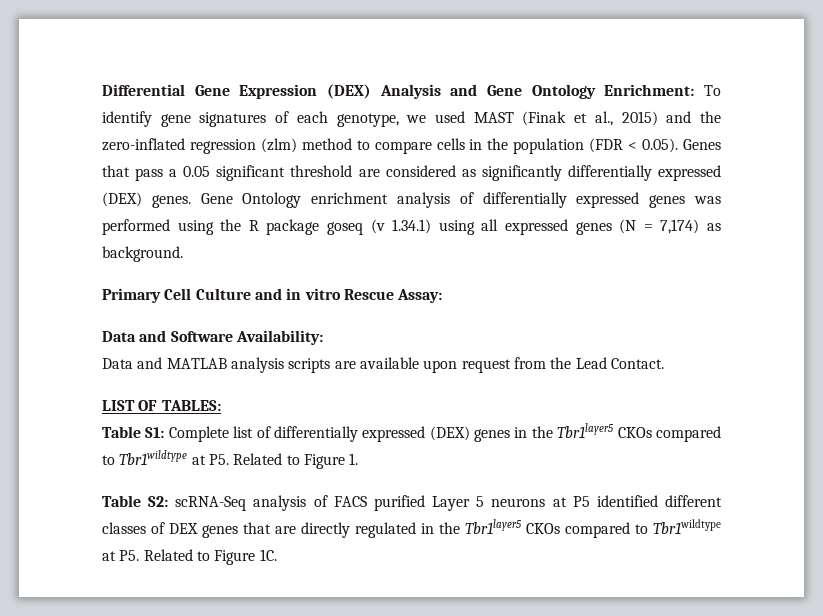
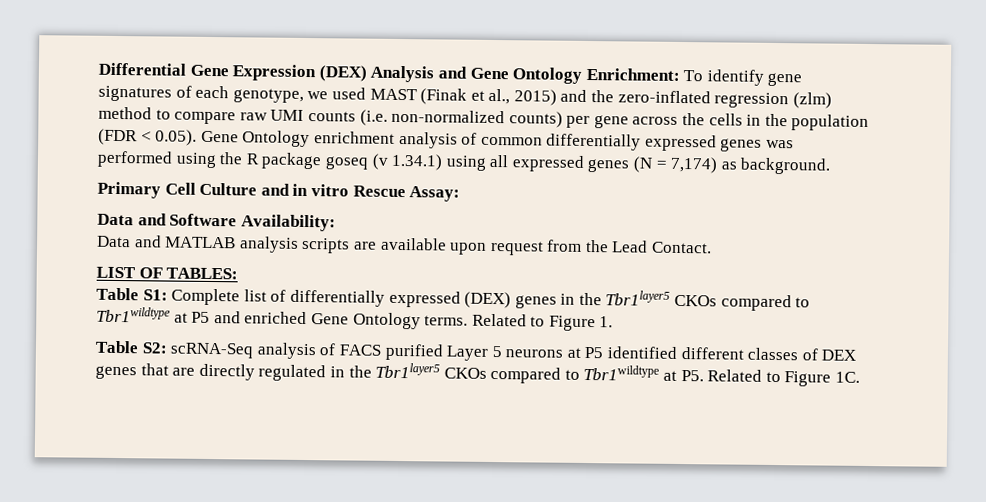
- To identify gene signatures of each genotype, we used MAST (Finak et al., 2015) and the zero-inflated regression (zlm) method to compare cells in the population (FDR < 0.05). Genes that pass a 0.05 significant threshold are considered as significantly differentially expressed (DEX) genes. Gene Ontology enrichment analysis of differentially expressed genes was performed using the R package goseq (v 1.34.1) using all expressed genes (N = 7,174) as background.
+ To identify gene signatures of each genotype, we used MAST (Finak et al., 2015) and the zero-inflated regression (zlm) method to compare raw UMI counts (i.e. non-normalized counts) per gene across the cells in the population (FDR < 0.05). Gene Ontology enrichment analysis of common differentially expressed genes was performed using the R package goseq (v 1.34.1) using all expressed genes (N = 7,174) as background.
- Table S1: Complete list of differentially expressed (DEX) genes in the Tbr1layer5 CKOs compared to Tbr1wildtype at P5. Related to Figure 1.
+ Table S1: Complete list of differentially expressed (DEX) genes in the Tbr1layer5 CKOs compared to Tbr1wildtype at P5 and enriched Gene Ontology terms. Related to Figure 1.

